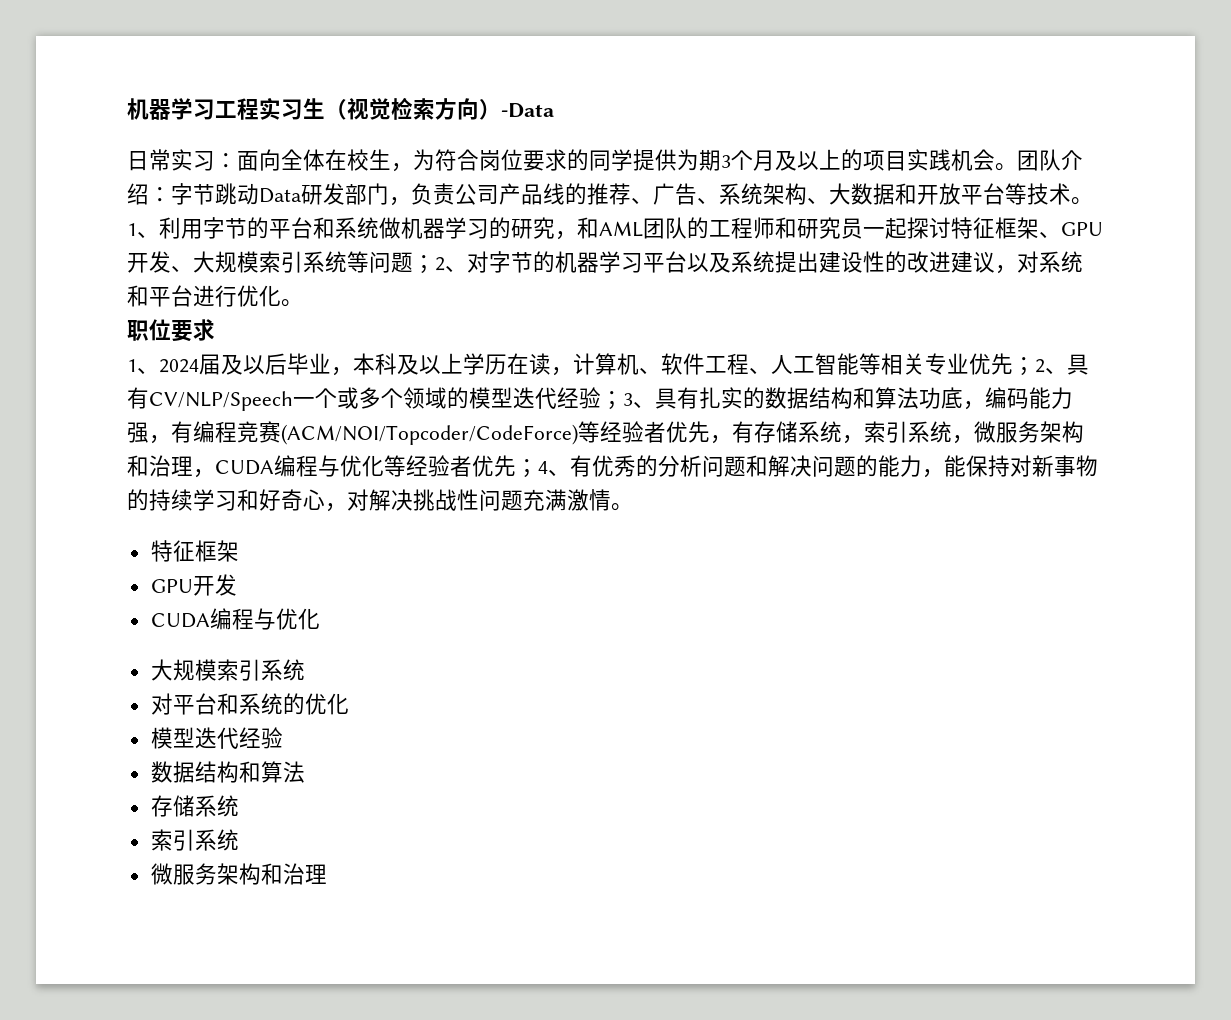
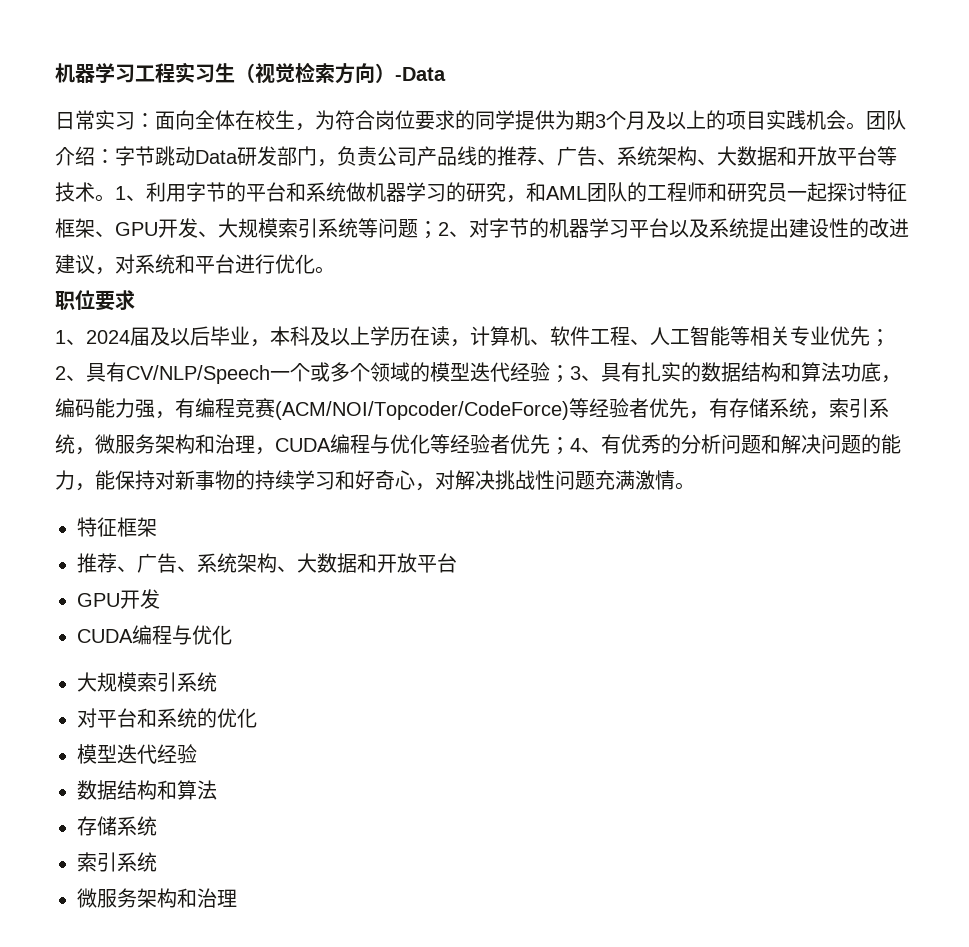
  4、有优秀的分析问题和解决问题的能力，能保持对新事物的持续学习和好奇心，对解决挑战性问题充满激情。
  特征框架
+ 推荐、广告、系统架构、大数据和开放平台

